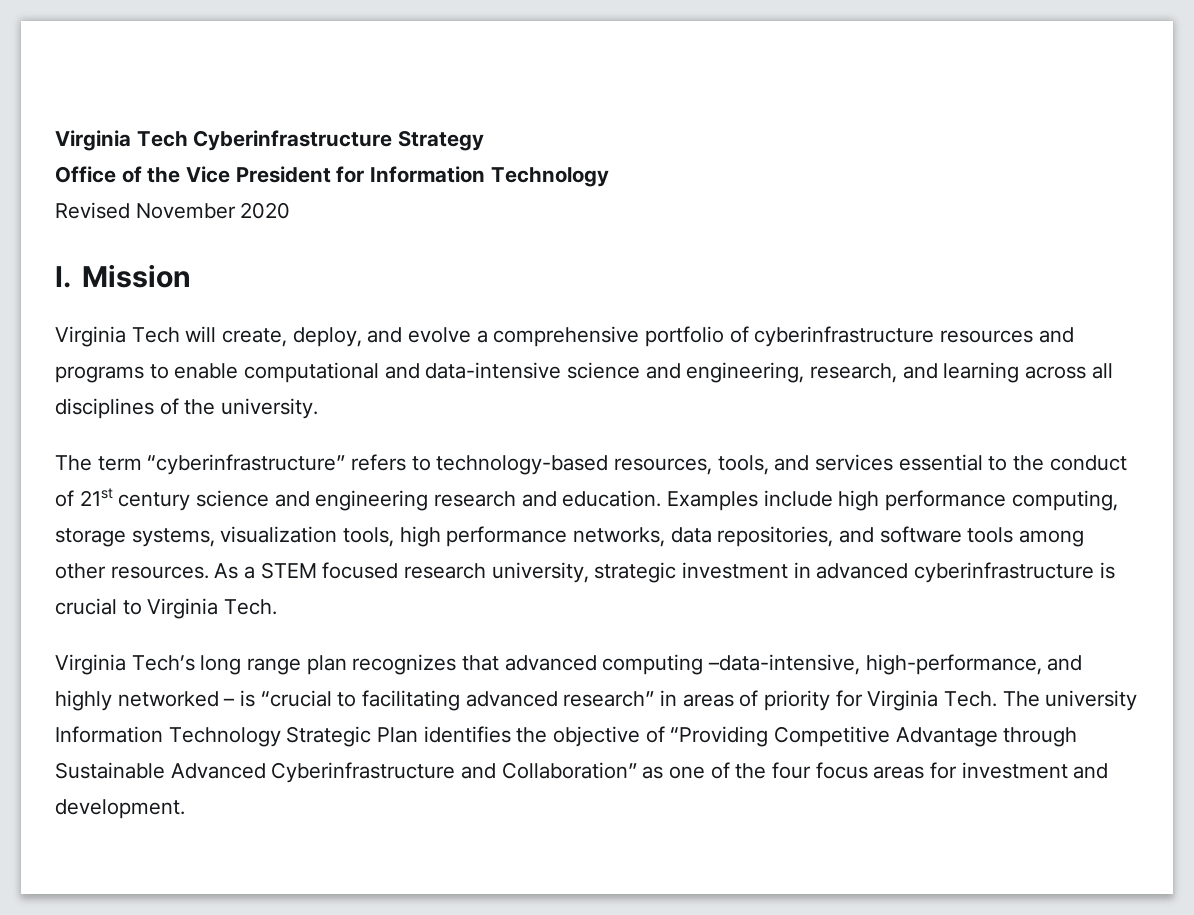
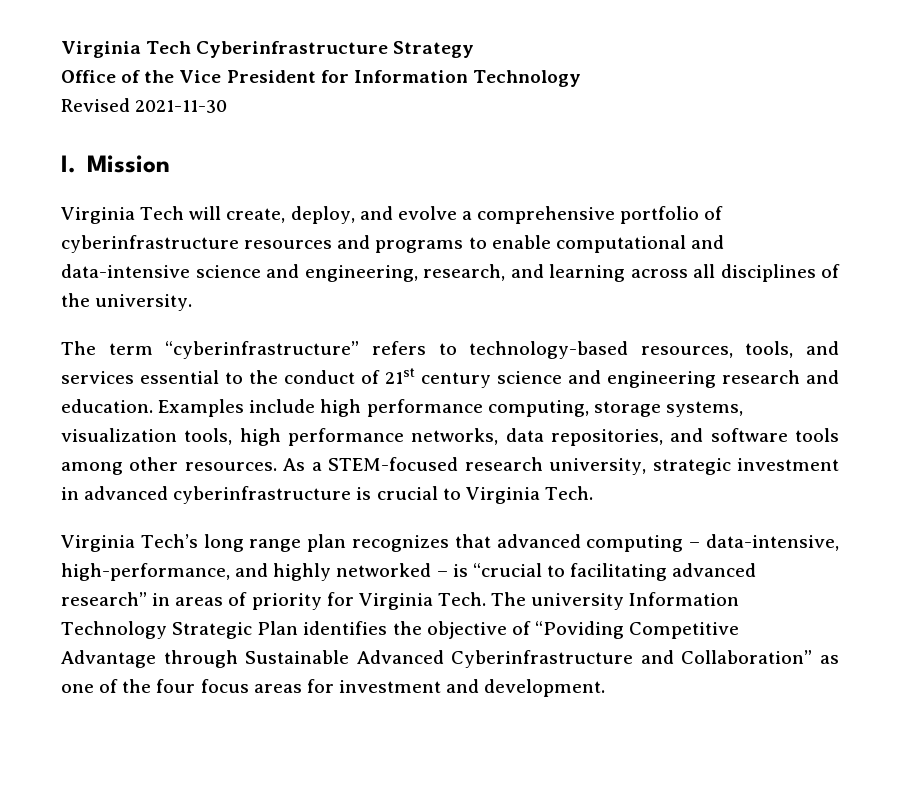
- Revised November 2020
+ Revised 2021-11-30
- As a STEM focused research university, strategic investment in advanced cyberinfrastructure is crucial to Virginia Tech.
+ As a STEM-focused research university, strategic investment in advanced cyberinfrastructure is crucial to Virginia Tech.
- Virginia Tech’s long range plan recognizes that advanced computing –data-intensive, high-performance, and highly networked – is “crucial to facilitating advanced research” in areas of priority for Virginia Tech.
+ Virginia Tech’s long range plan recognizes that advanced computing – data-intensive, high-performance, and highly networked – is “crucial to facilitating advanced research” in areas of priority for Virginia Tech.
- The university Information Technology Strategic Plan identifies the objective of “Providing Competitive Advantage through Sustainable Advanced Cyberinfrastructure and Collaboration” as one of the four focus areas for investment and development.
+ The university Information Technology Strategic Plan identifies the objective of “Poviding Competitive Advantage through Sustainable Advanced Cyberinfrastructure and Collaboration” as one of the four focus areas for investment and development.

